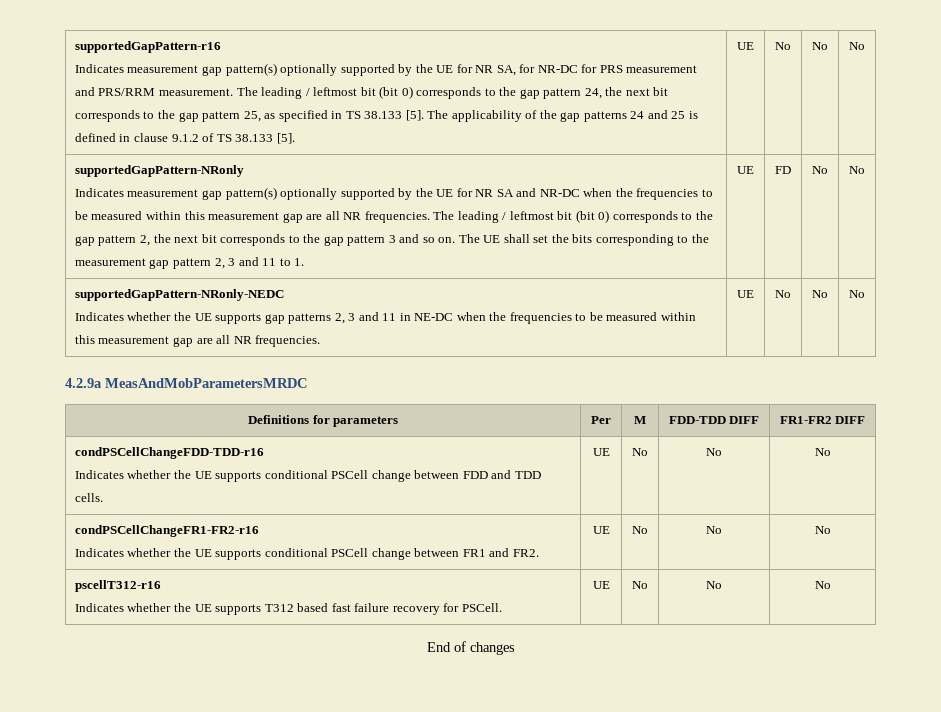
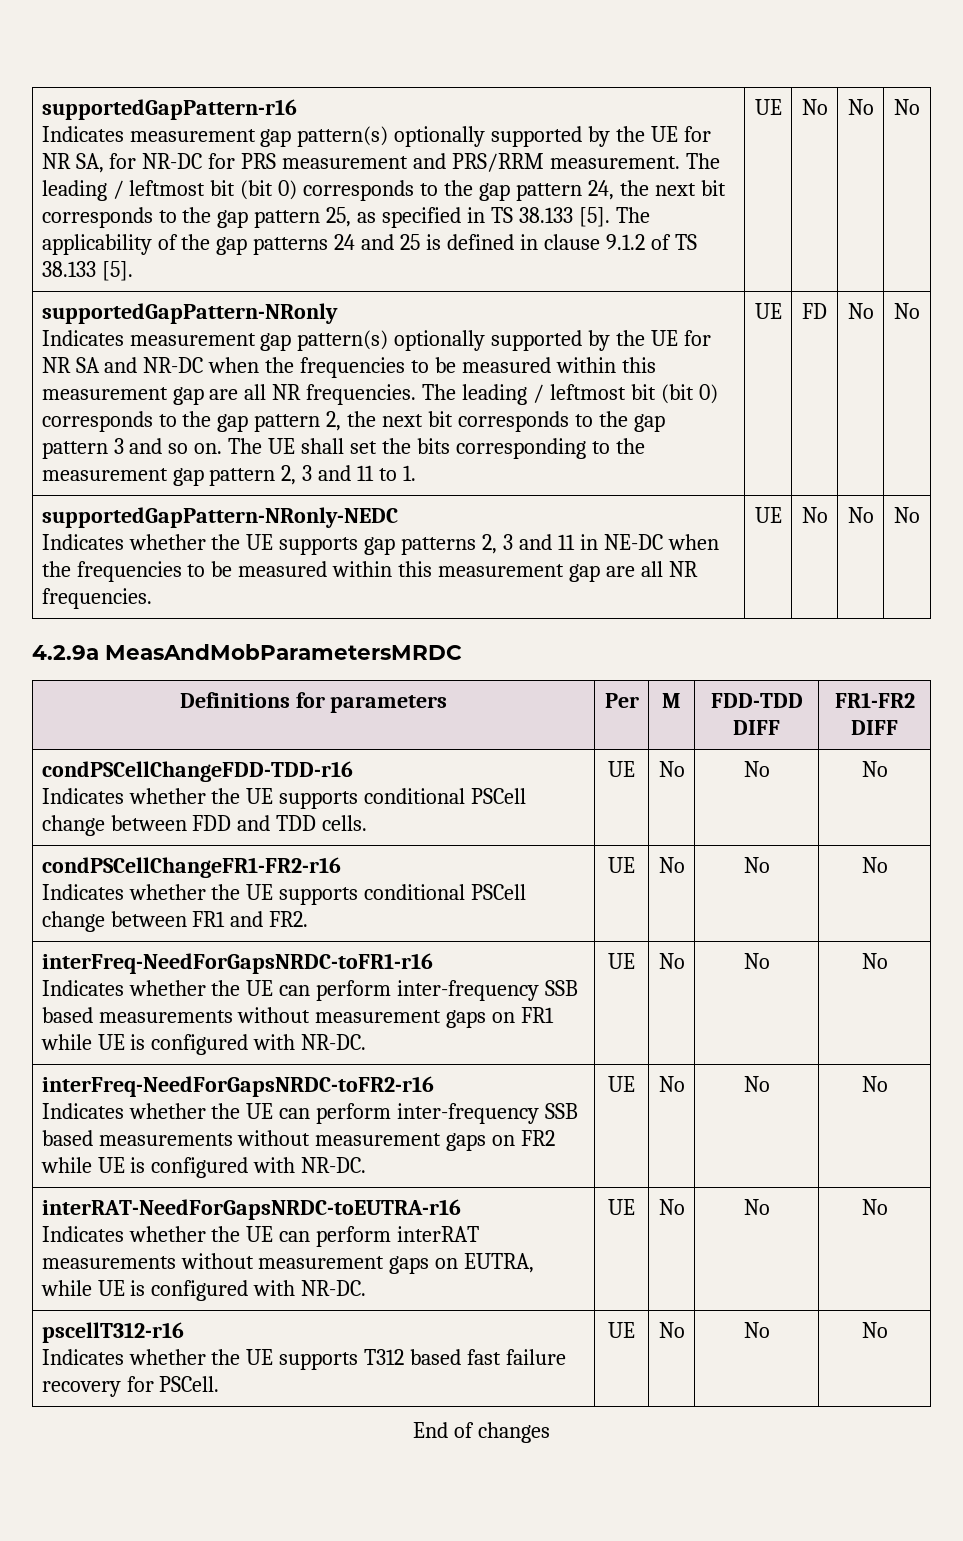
+ interFreq-NeedForGapsNRDC-toFR1-r16
+ Indicates whether the UE can perform inter-frequency SSB based measurements without measurement gaps on FR1 while UE is configured with NR-DC. | UE | No | No | No
+ interFreq-NeedForGapsNRDC-toFR2-r16
+ Indicates whether the UE can perform inter-frequency SSB based measurements without measurement gaps on FR2 while UE is configured with NR-DC. | UE | No | No | No
+ interRAT-NeedForGapsNRDC-toEUTRA-r16
+ Indicates whether the UE can perform interRAT measurements without measurement gaps on EUTRA, while UE is configured with NR-DC. | UE | No | No | No

